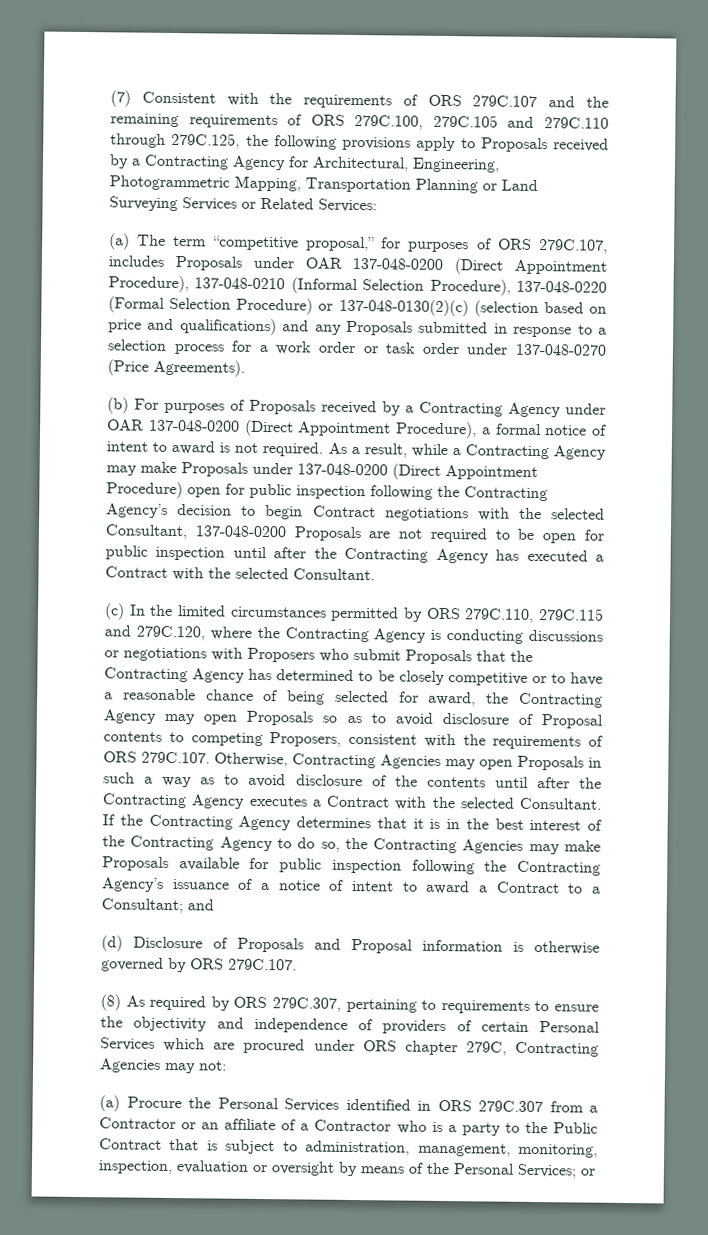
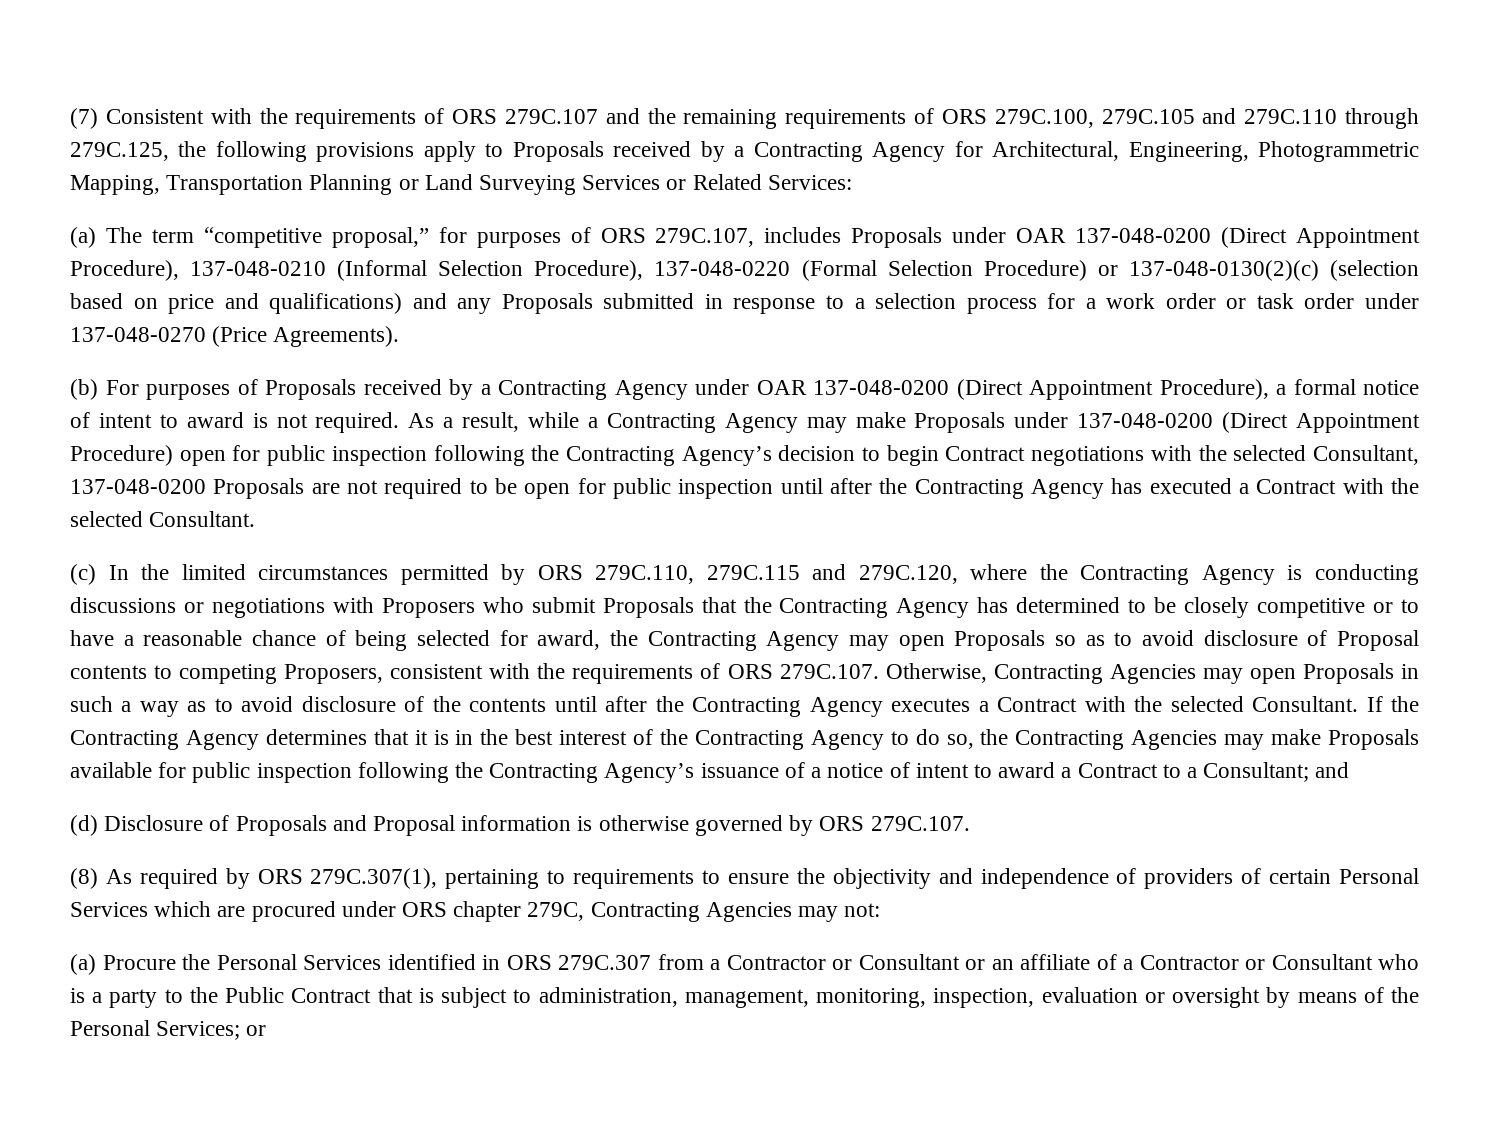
- (8) As required by ORS 279C.307, pertaining to requirements to ensure the objectivity and independence of providers of certain Personal Services which are procured under ORS chapter 279C, Contracting Agencies may not:
+ (8) As required by ORS 279C.307(1), pertaining to requirements to ensure the objectivity and independence of providers of certain Personal Services which are procured under ORS chapter 279C, Contracting Agencies may not:
- (a) Procure the Personal Services identified in ORS 279C.307 from a Contractor or an affiliate of a Contractor who is a party to the Public Contract that is subject to administration, management, monitoring, inspection, evaluation or oversight by means of the Personal Services; or
+ (a) Procure the Personal Services identified in ORS 279C.307 from a Contractor or Consultant or an affiliate of a Contractor or Consultant who is a party to the Public Contract that is subject to administration, management, monitoring, inspection, evaluation or oversight by means of the Personal Services; or

